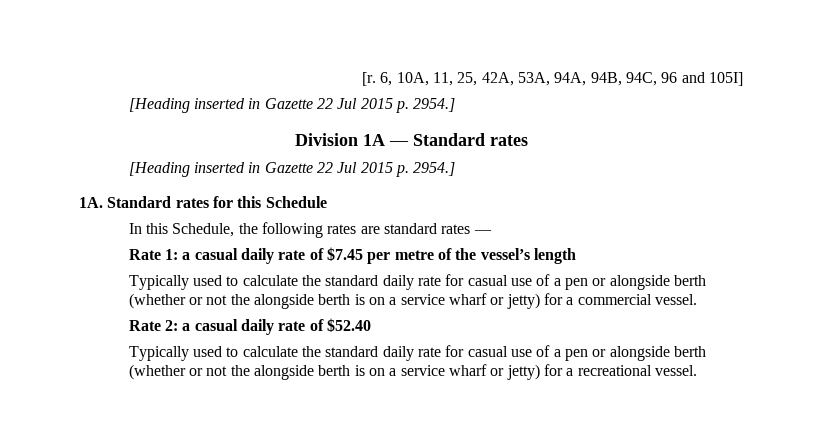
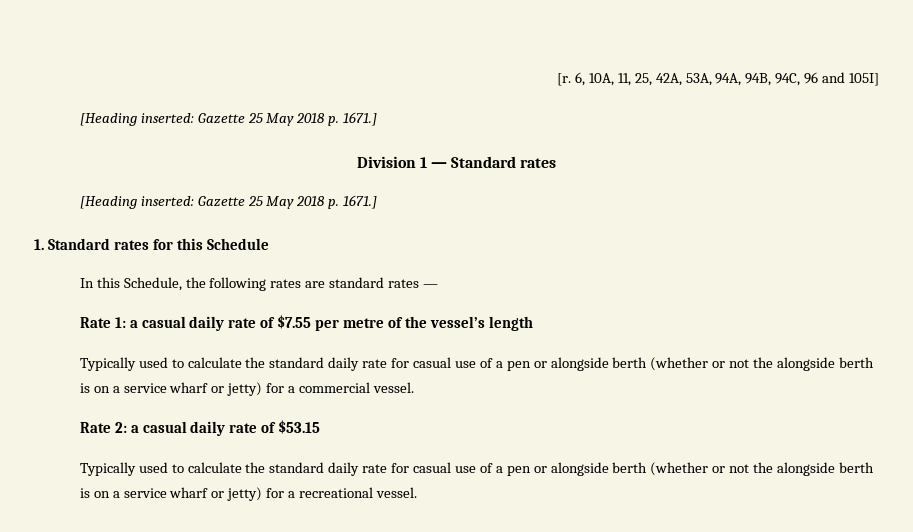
  6, 10A, 11, 25, 42A, 53A, 94A, 94B, 94C, 96 and 105I]
- [Heading inserted in Gazette 22 Jul 2015 p. 2954.]
+ [Heading inserted: Gazette 25 May 2018 p. 1671.]
- Division 1A — Standard rates
- [Heading inserted in Gazette 22 Jul 2015 p. 2954.]
- 1A. Standard rates for this Schedule
+ Division 1 — Standard rates
+ [Heading inserted: Gazette 25 May 2018 p. 1671.]
+ 1. Standard rates for this Schedule
- Rate 1: a casual daily rate of $7.45 per metre of the vessel’s length
+ Rate 1: a casual daily rate of $7.55 per metre of the vessel’s length
- Rate 2: a casual daily rate of $52.40
+ Rate 2: a casual daily rate of $53.15

